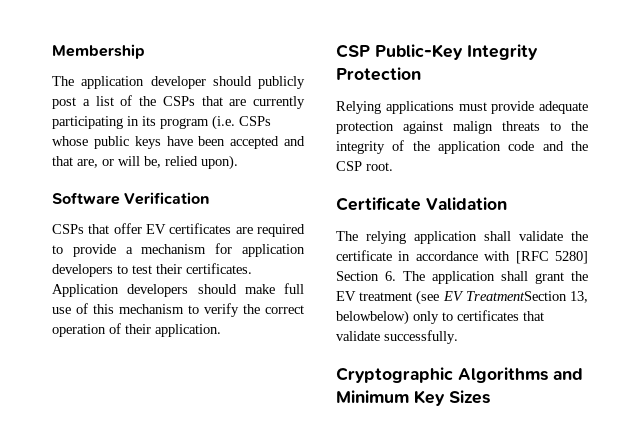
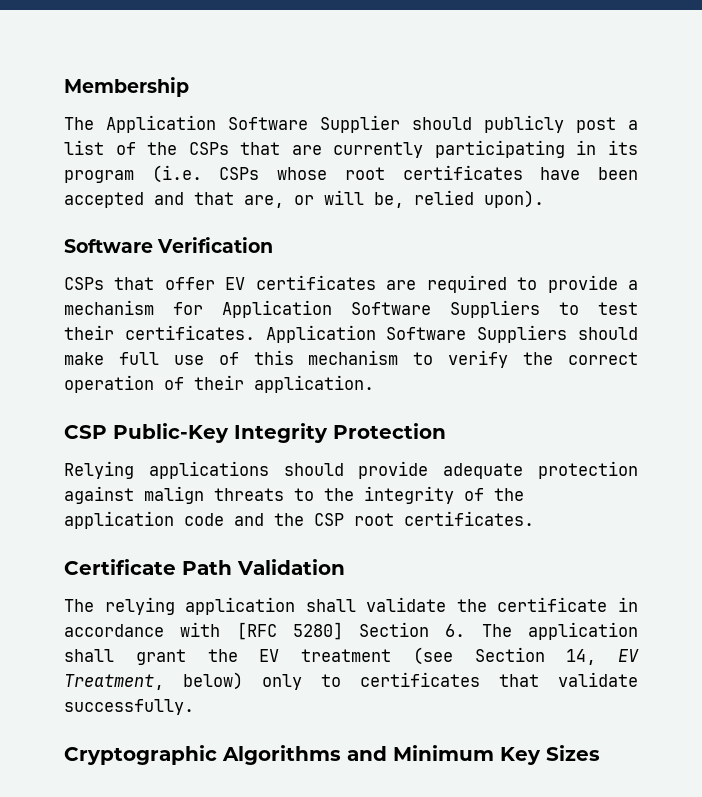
- The application developer should publicly post a list of the CSPs that are currently participating in its program (i.e. CSPs whose public keys have been accepted and that are, or will be, relied upon).
+ The Application Software Supplier should publicly post a list of the CSPs that are currently participating in its program (i.e. CSPs whose root certificates have been accepted and that are, or will be, relied upon).
- CSPs that offer EV certificates are required to provide a mechanism for application developers to test their certificates.
+ CSPs that offer EV certificates are required to provide a mechanism for Application Software Suppliers to test their certificates.
- Application developers should make full use of this mechanism to verify the correct operation of their application.
+ Application Software Suppliers should make full use of this mechanism to verify the correct operation of their application.
- Relying applications must provide adequate protection against malign threats to the integrity of the application code and the CSP root.
+ Relying applications should provide adequate protection against malign threats to the integrity of the application code and the CSP root certificates.
- Certificate Validation
+ Certificate Path Validation
- The relying application shall validate the certificate in accordance with [RFC 5280] Section 6. The application shall grant the EV treatment (see EV TreatmentSection 13, belowbelow) only to certificates that validate successfully.
+ The relying application shall validate the certificate in accordance with [RFC 5280] Section 6. The application shall grant the EV treatment (see Section 14, EV Treatment, below) only to certificates that validate successfully.

